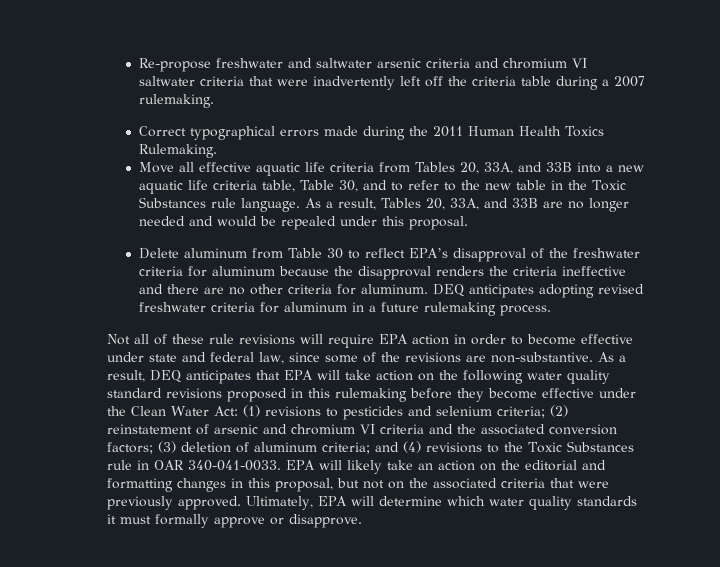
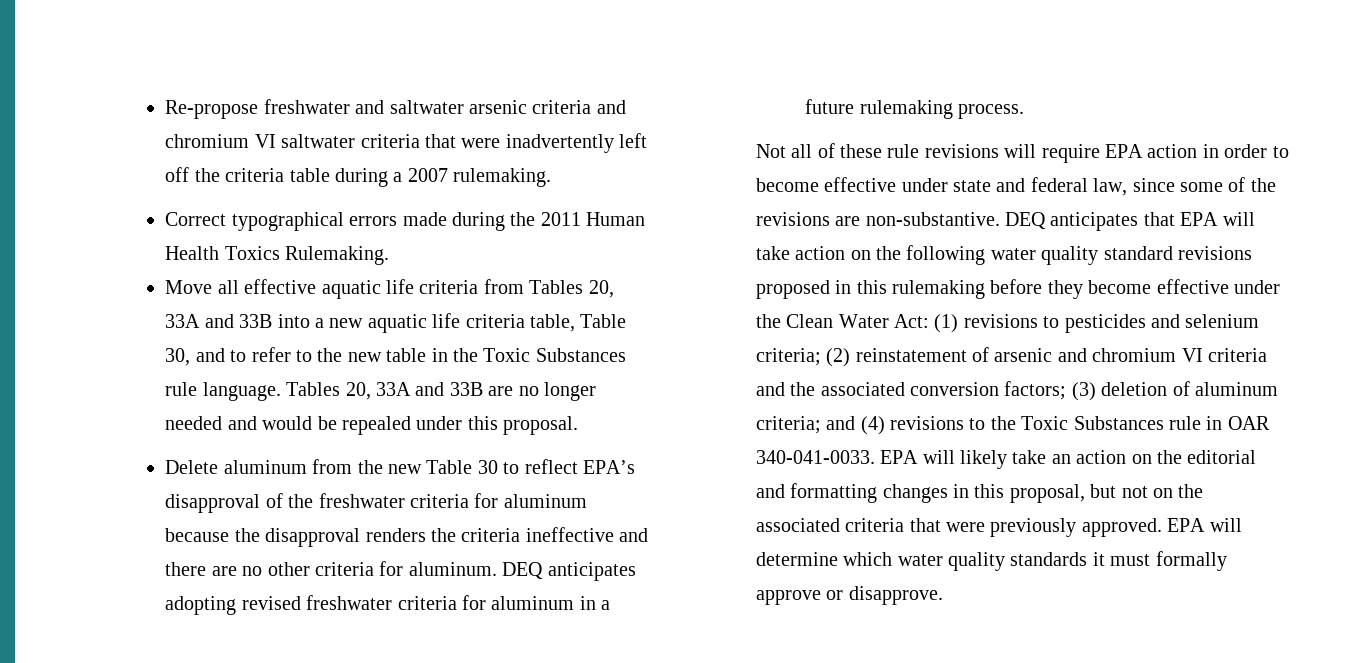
- Move all effective aquatic life criteria from Tables 20, 33A, and 33B into a new aquatic life criteria table, Table 30, and to refer to the new table in the Toxic Substances rule language.
+ Move all effective aquatic life criteria from Tables 20, 33A and 33B into a new aquatic life criteria table, Table 30, and to refer to the new table in the Toxic Substances rule language.
- As a result, Tables 20, 33A, and 33B are no longer needed and would be repealed under this proposal.
+ Tables 20, 33A and 33B are no longer needed and would be repealed under this proposal.
- Delete aluminum from Table 30 to reflect EPA’s disapproval of the freshwater criteria for aluminum because the disapproval renders the criteria ineffective and there are no other criteria for aluminum.
+ Delete aluminum from the new Table 30 to reflect EPA’s disapproval of the freshwater criteria for aluminum because the disapproval renders the criteria ineffective and there are no other criteria for aluminum.
- As a result, DEQ anticipates that EPA will take action on the following water quality standard revisions proposed in this rulemaking before they become effective under the Clean Water Act:
+ DEQ anticipates that EPA will take action on the following water quality standard revisions proposed in this rulemaking before they become effective under the Clean Water Act:
- Ultimately, EPA will determine which water quality standards it must formally approve or disapprove.
+ EPA will determine which water quality standards it must formally approve or disapprove.

